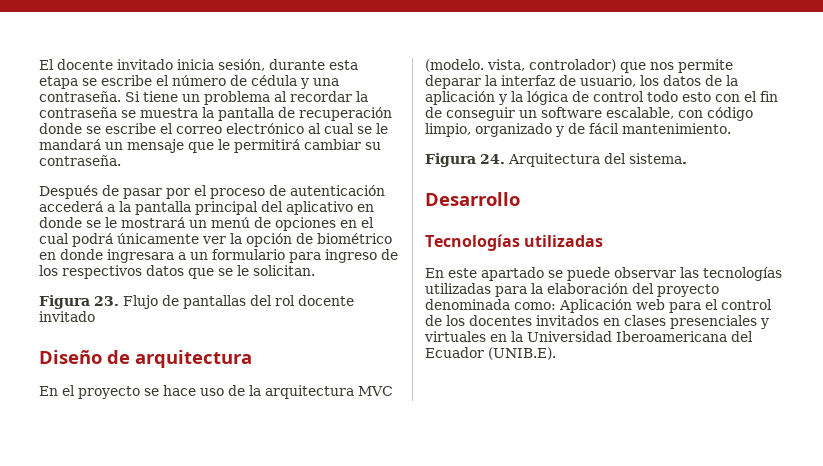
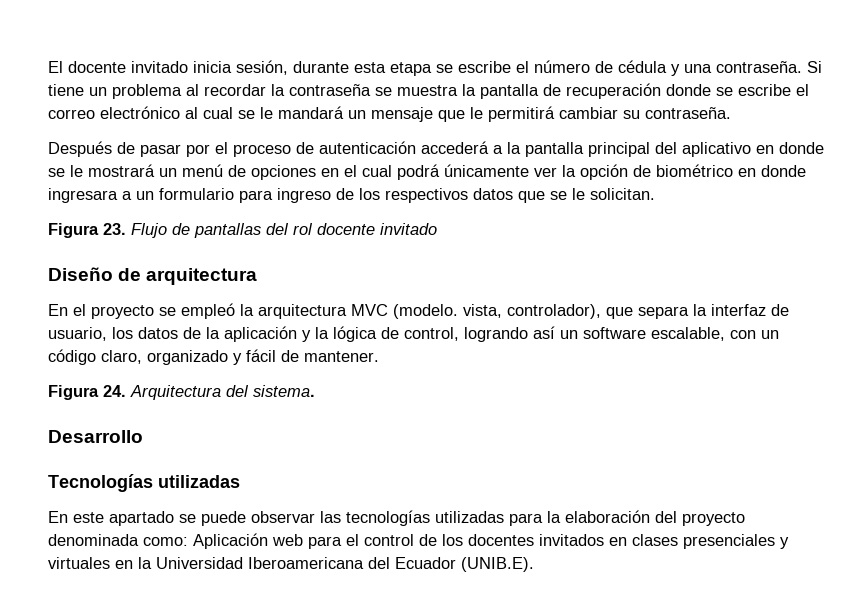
- En el proyecto se hace uso de la arquitectura MVC (modelo. vista, controlador) que nos permite deparar la interfaz de usuario, los datos de la aplicación y la lógica de control todo esto con el fin de conseguir un software escalable, con código limpio, organizado y de fácil mantenimiento.
+ En el proyecto se empleó la arquitectura MVC (modelo. vista, controlador), que separa la interfaz de usuario, los datos de la aplicación y la lógica de control, logrando así un software escalable, con un código claro, organizado y fácil de mantener.

